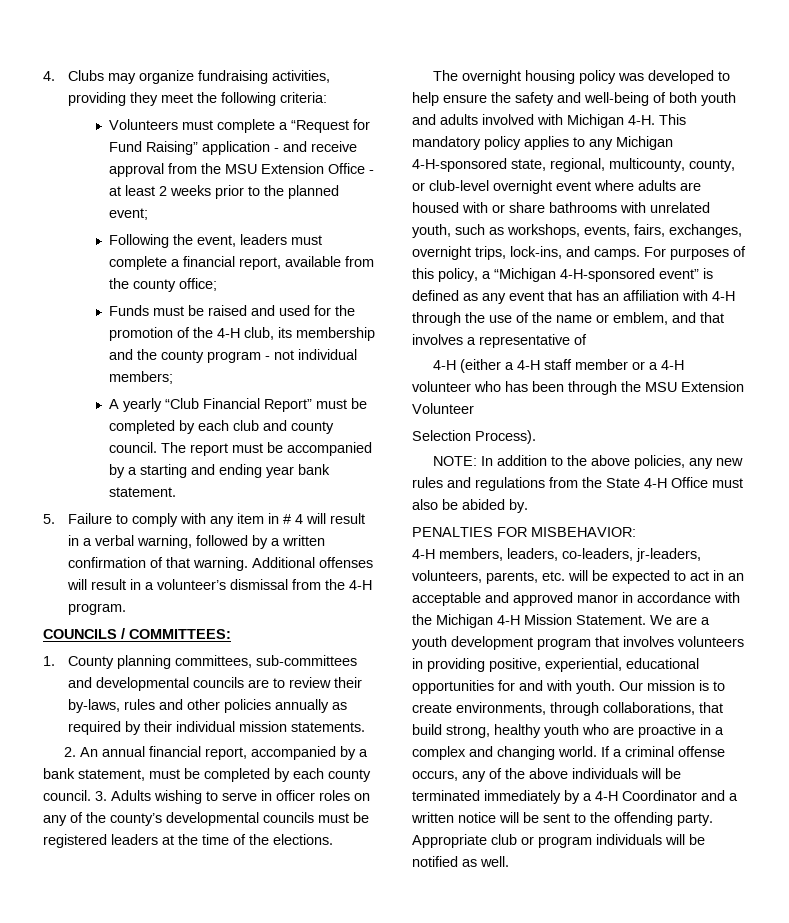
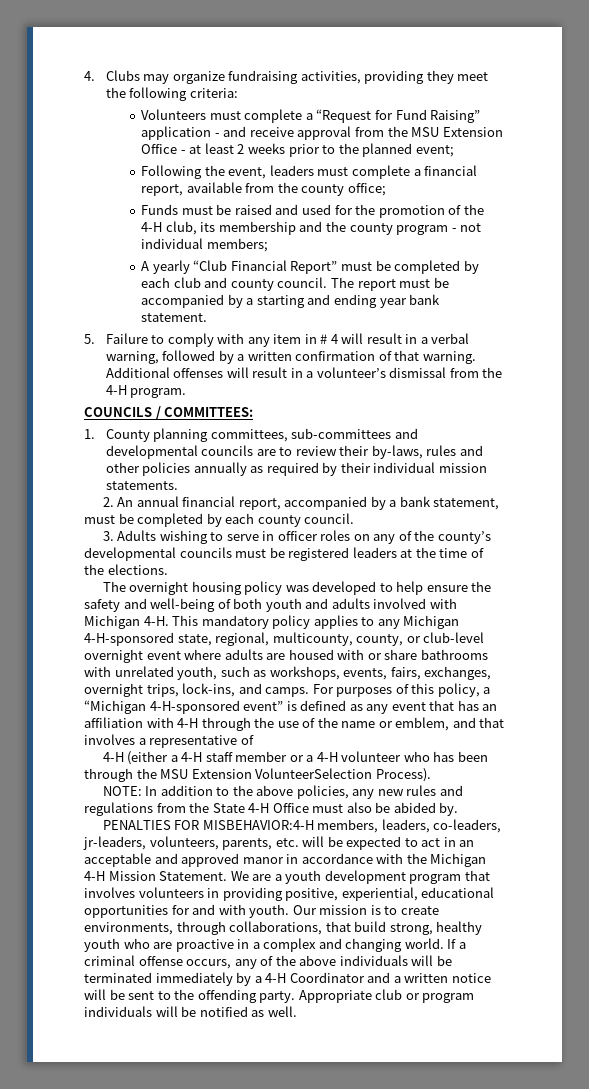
- 2. An annual financial report, accompanied by a bank statement, must be completed by each county council. 3. Adults wishing to serve in officer roles on any of the county’s developmental councils must be registered leaders at the time of the elections.
+ 2. An annual financial report, accompanied by a bank statement, must be completed by each county council.
+ 3. Adults wishing to serve in officer roles on any of the county’s developmental councils must be registered leaders at the time of the elections.
- 4-H (either a 4-H staff member or a 4-H volunteer who has been through the MSU Extension Volunteer
- Selection Process).
+ 4-H (either a 4-H staff member or a 4-H volunteer who has been through the MSU Extension VolunteerSelection Process).
- PENALTIES FOR MISBEHAVIOR:
- 4-H members, leaders, co-leaders, jr-leaders, volunteers, parents, etc. will be expected to act in an acceptable and approved manor in accordance with the Michigan 4-H Mission Statement.
+ PENALTIES FOR MISBEHAVIOR:4-H members, leaders, co-leaders, jr-leaders, volunteers, parents, etc. will be expected to act in an acceptable and approved manor in accordance with the Michigan 4-H Mission Statement.

